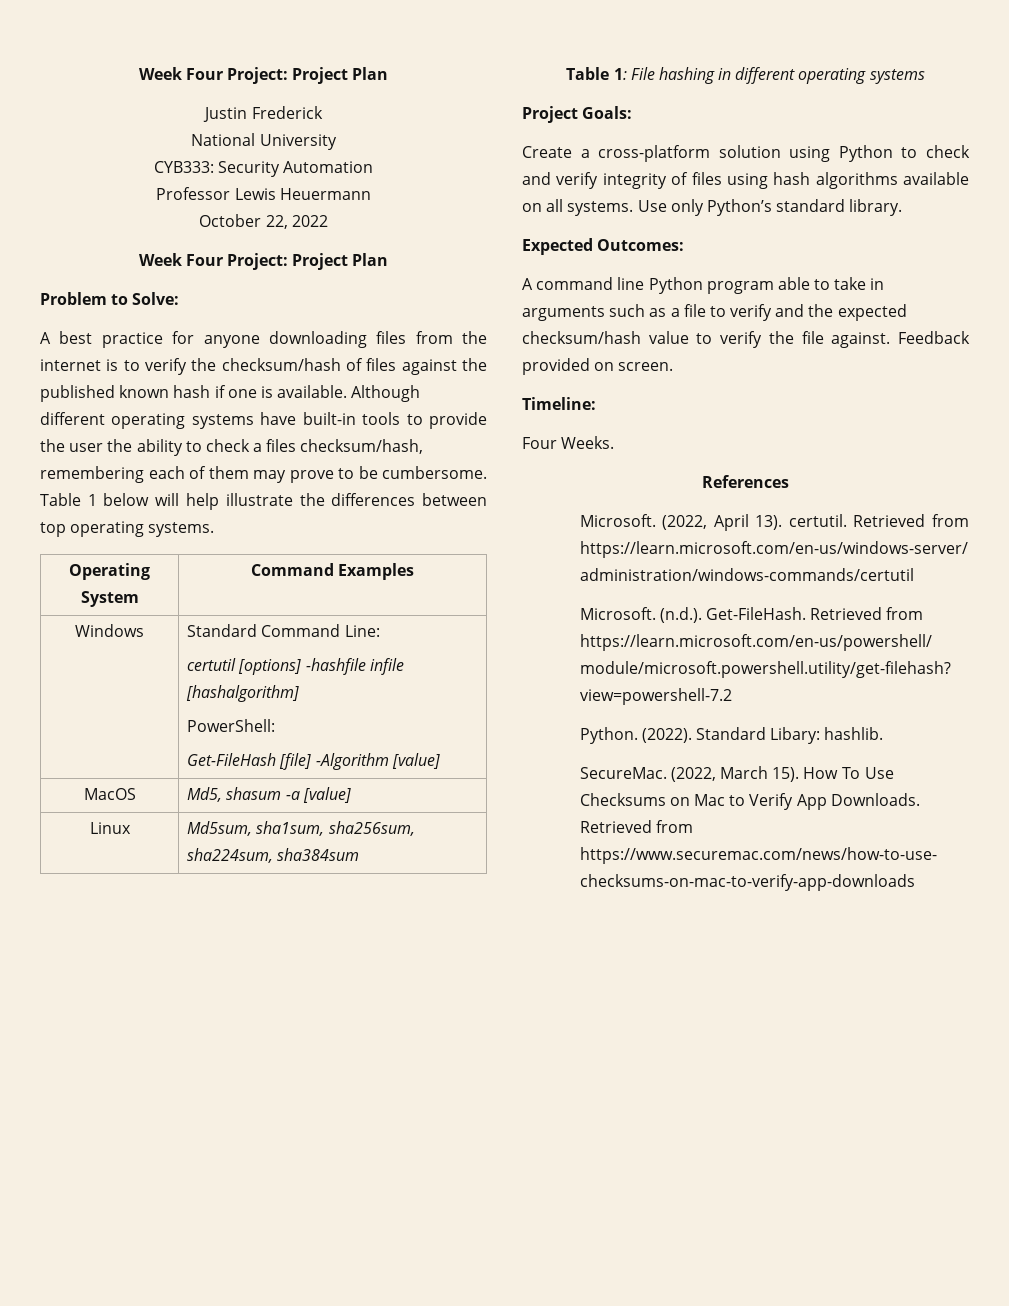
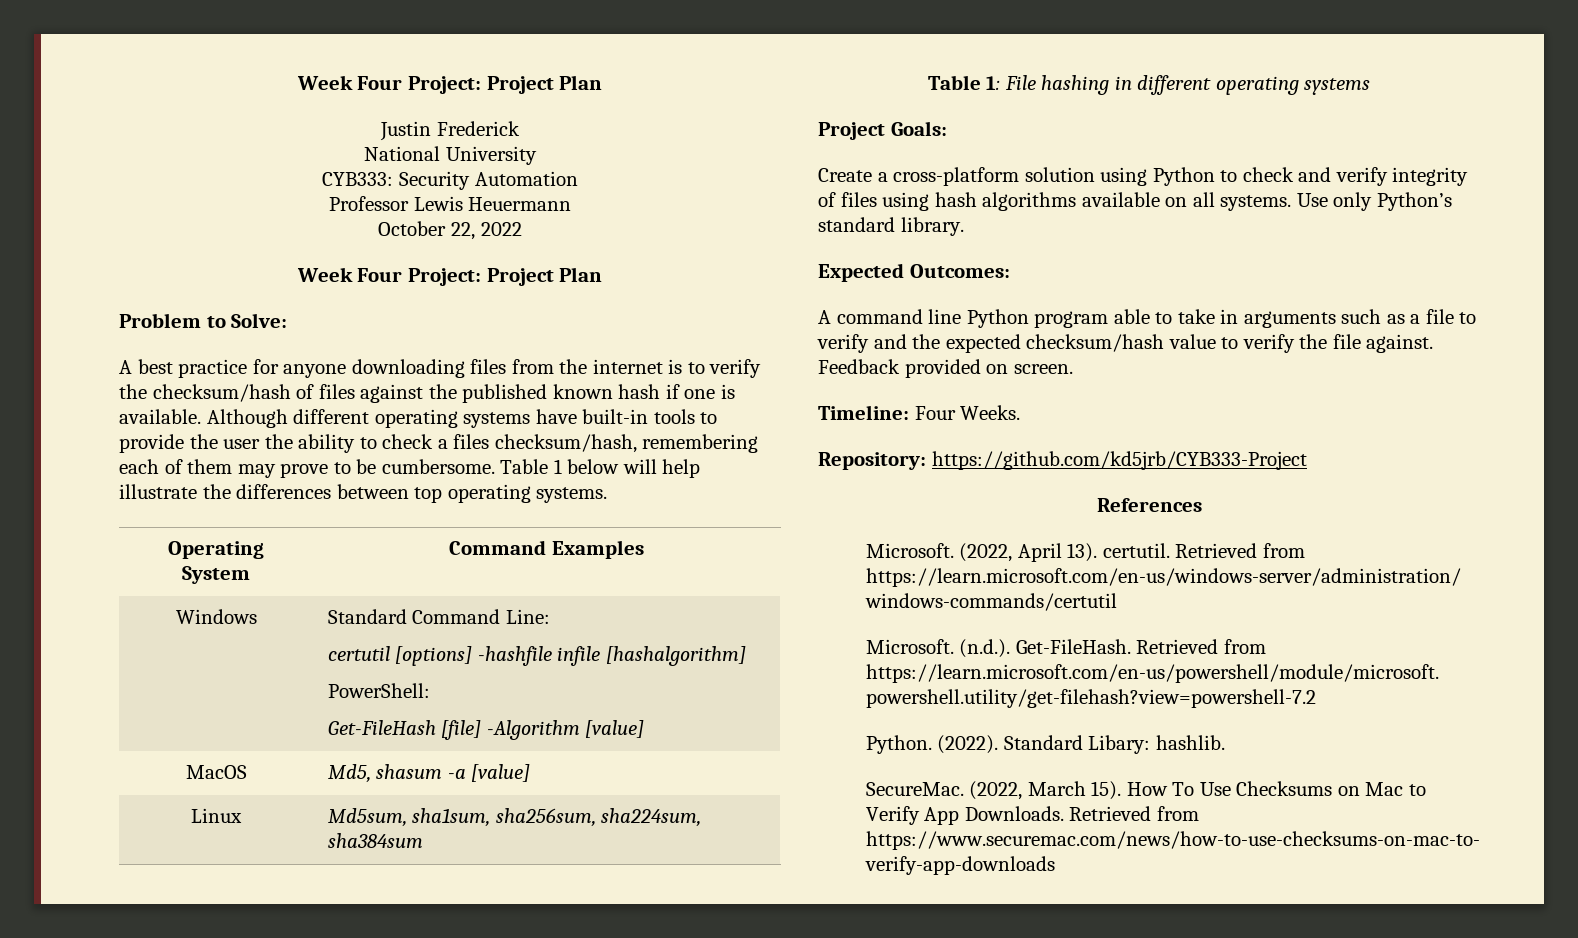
- Timeline:
- Four Weeks.
+ Timeline: Four Weeks.
+ Repository: https://github.com/kd5jrb/CYB333-Project

